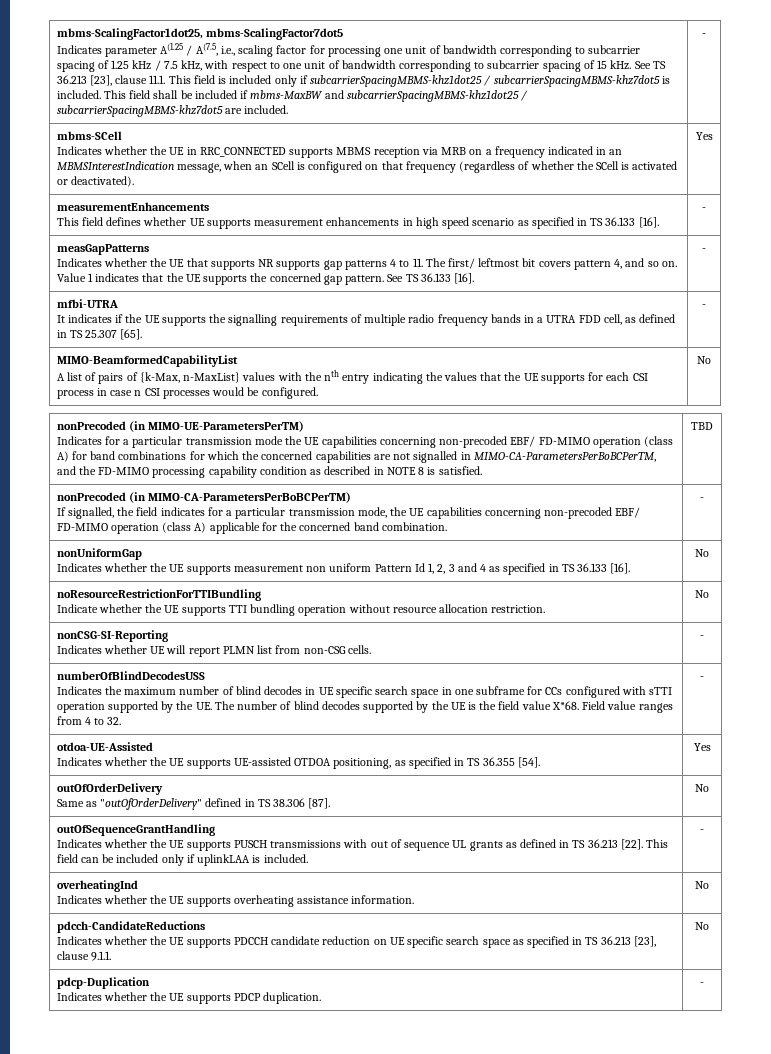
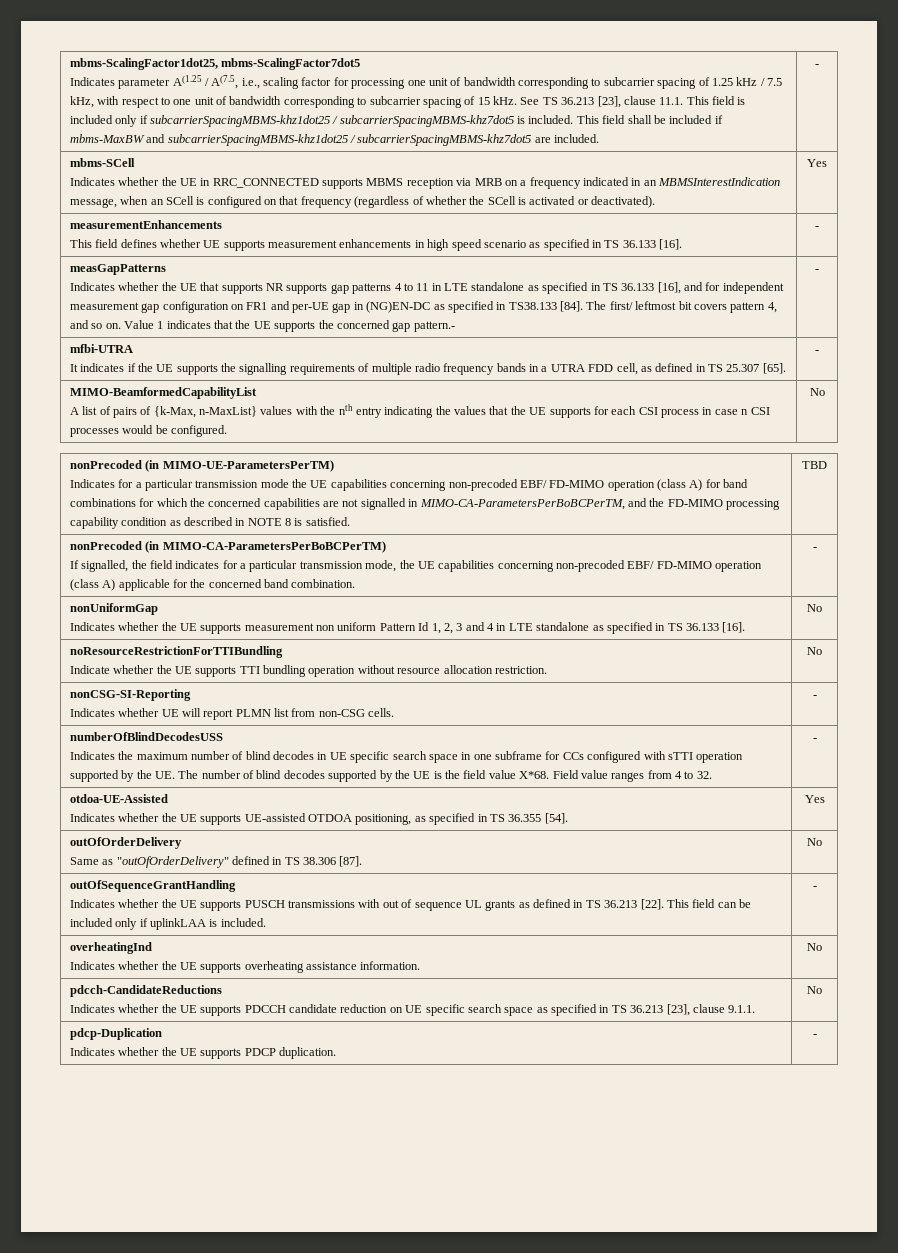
- Indicates whether the UE that supports NR supports gap patterns 4 to 11. The first/ leftmost bit covers pattern 4, and so on.
+ Indicates whether the UE that supports NR supports gap patterns 4 to 11 in LTE standalone as specified in TS 36.133 [16], and for independent measurement gap configuration on FR1 and per-UE gap in (NG)EN-DC as specified in TS38.133 [84]. The first/ leftmost bit covers pattern 4, and so on.
- Value 1 indicates that the UE supports the concerned gap pattern. See TS 36.133 [16].
+ Value 1 indicates that the UE supports the concerned gap pattern.-
  nonUniformGap
- Indicates whether the UE supports measurement non uniform Pattern Id 1, 2, 3 and 4 as specified in TS 36.133 [16]. | No
+ Indicates whether the UE supports measurement non uniform Pattern Id 1, 2, 3 and 4 in LTE standalone as specified in TS 36.133 [16]. | No

